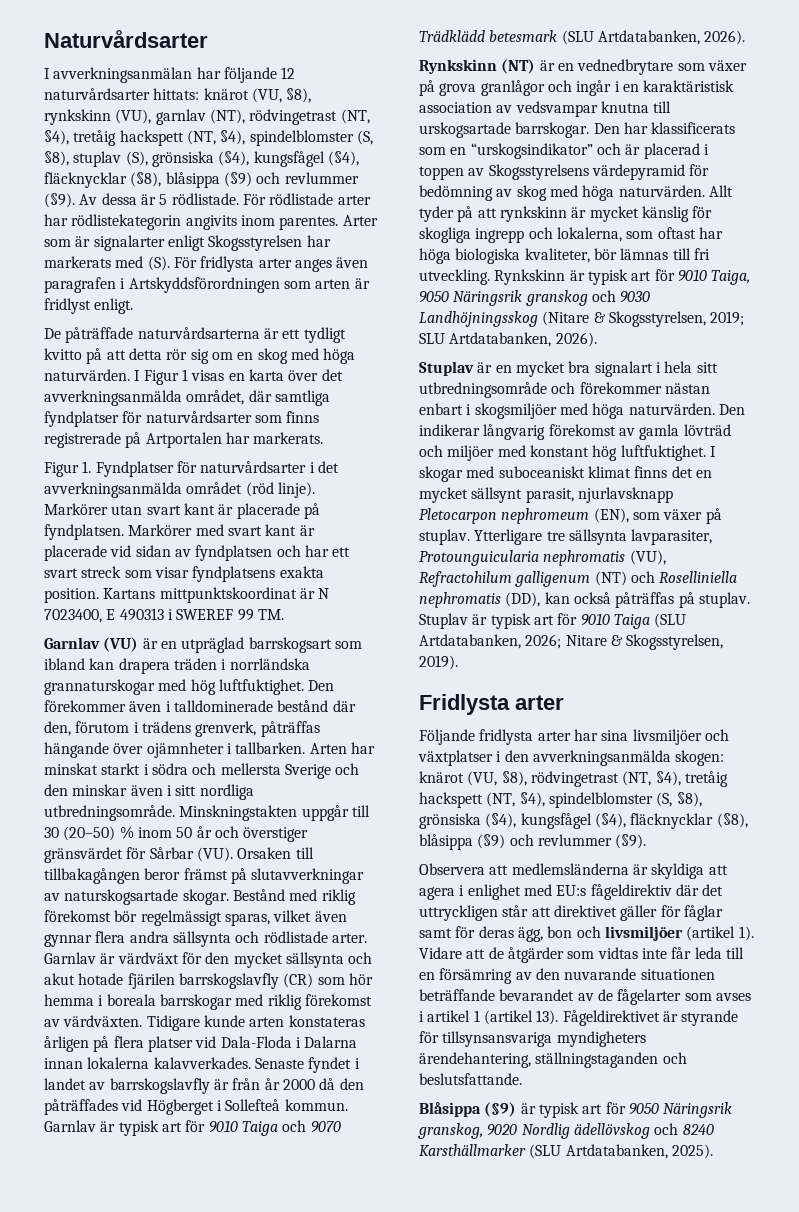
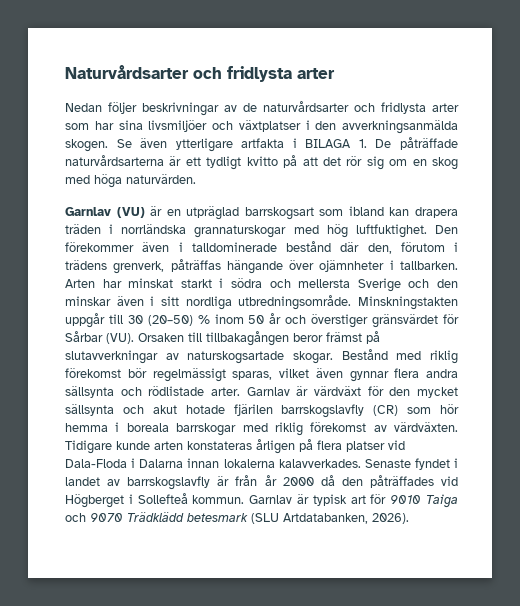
- Naturvårdsarter
- I avverkningsanmälan har följande 12 naturvårdsarter hittats: knärot (VU, §8), rynkskinn (VU), garnlav (NT), rödvingetrast (NT, §4), tretåig hackspett (NT, §4), spindelblomster (S, §8), stuplav (S), grönsiska (§4), kungsfågel (§4), fläcknycklar (§8), blåsippa (§9) och revlummer (§9). Av dessa är 5 rödlistade. För rödlistade arter har rödlistekategorin angivits inom parentes. Arter som är signalarter enligt Skogsstyrelsen har markerats med (S). För fridlysta arter anges även paragrafen i Artskyddsförordningen som arten är fridlyst enligt.
- De påträffade naturvårdsarterna är ett tydligt kvitto på att detta rör sig om en skog med höga naturvärden. I Figur 1 visas en karta över det avverkningsanmälda området, där samtliga fyndplatser för naturvårdsarter som finns registrerade på Artportalen har markerats.
- Figur 1. Fyndplatser för naturvårdsarter i det avverkningsanmälda området (röd linje). Markörer utan svart kant är placerade på fyndplatsen. Markörer med svart kant är placerade vid sidan av fyndplatsen och har ett svart streck som visar fyndplatsens exakta position. Kartans mittpunktskoordinat är N 7023400, E 490313 i SWEREF 99 TM.
+ Naturvårdsarter och fridlysta arter
+ Nedan följer beskrivningar av de naturvårdsarter och fridlysta arter som har sina livsmiljöer och växtplatser i den avverkningsanmälda skogen. Se även ytterligare artfakta i BILAGA 1. De påträffade naturvårdsarterna är ett tydligt kvitto på att det rör sig om en skog med höga naturvärden.
- Rynkskinn (NT) är en vednedbrytare som växer på grova granlågor och ingår i en karaktäristisk association av vedsvampar knutna till urskogsartade barrskogar. Den har klassificerats som en “urskogsindikator” och är placerad i toppen av Skogsstyrelsens värdepyramid för bedömning av skog med höga naturvärden. Allt tyder på att rynkskinn är mycket känslig för skogliga ingrepp och lokalerna, som oftast har höga biologiska kvaliteter, bör lämnas till fri utveckling. Rynkskinn är typisk art för 9010 Taiga, 9050 Näringsrik granskog och 9030 Landhöjningsskog (Nitare & Skogsstyrelsen, 2019; SLU Artdatabanken, 2026).
- Stuplav är en mycket bra signalart i hela sitt utbredningsområde och förekommer nästan enbart i skogsmiljöer med höga naturvärden. Den indikerar långvarig förekomst av gamla lövträd och miljöer med konstant hög luftfuktighet. I skogar med suboceaniskt klimat finns det en mycket sällsynt parasit, njurlavsknapp Pletocarpon nephromeum (EN), som växer på stuplav. Ytterligare tre sällsynta lavparasiter, Protounguicularia nephromatis (VU), Refractohilum galligenum (NT) och Roselliniella nephromatis (DD), kan också påträffas på stuplav. Stuplav är typisk art för 9010 Taiga (SLU Artdatabanken, 2026; Nitare & Skogsstyrelsen, 2019).
- Fridlysta arter
- Följande fridlysta arter har sina livsmiljöer och växtplatser i den avverkningsanmälda skogen: knärot (VU, §8), rödvingetrast (NT, §4), tretåig hackspett (NT, §4), spindelblomster (S, §8), grönsiska (§4), kungsfågel (§4), fläcknycklar (§8), blåsippa (§9) och revlummer (§9).
- Observera att medlemsländerna är skyldiga att agera i enlighet med EU:s fågeldirektiv där det uttryckligen står att direktivet gäller för fåglar samt för deras ägg, bon och livsmiljöer (artikel 1). Vidare att de åtgärder som vidtas inte får leda till en försämring av den nuvarande situationen beträffande bevarandet av de fågelarter som avses i artikel 1 (artikel 13). Fågeldirektivet är styrande för tillsynsansvariga myndigheters ärendehantering, ställningstaganden och beslutsfattande.
- Blåsippa (§9) är typisk art för 9050 Näringsrik granskog, 9020 Nordlig ädellövskog och 8240 Karsthällmarker (SLU Artdatabanken, 2025).

